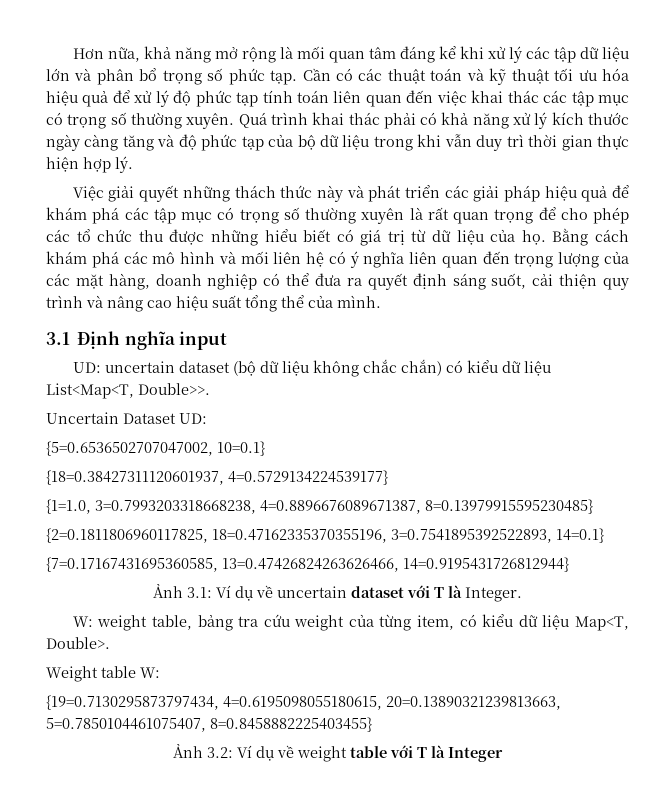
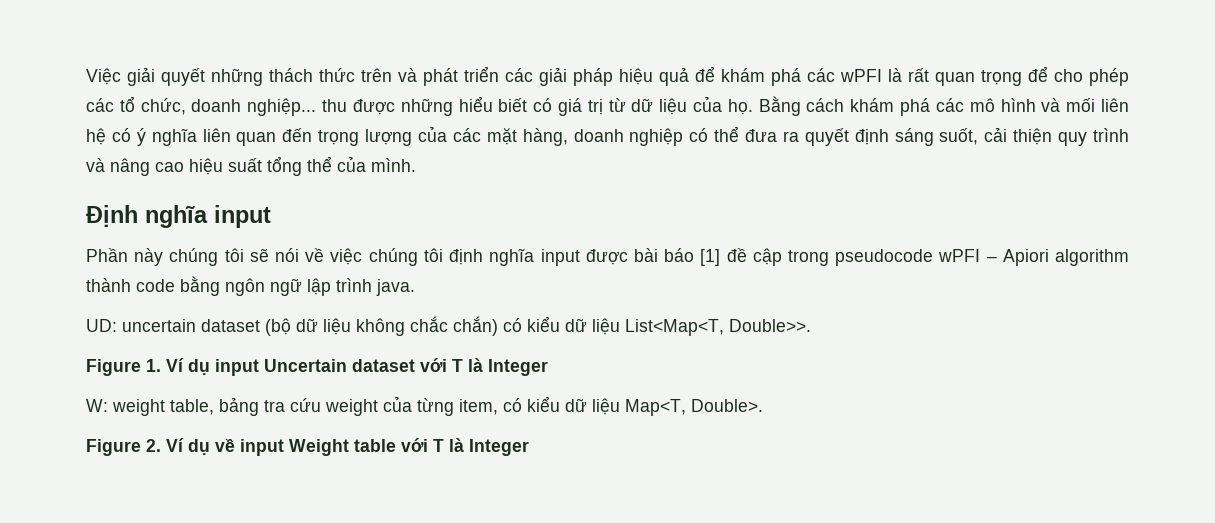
- Hơn nữa, khả năng mở rộng là mối quan tâm đáng kể khi xử lý các tập dữ liệu lớn và phân bổ trọng số phức tạp. Cần có các thuật toán và kỹ thuật tối ưu hóa hiệu quả để xử lý độ phức tạp tính toán liên quan đến việc khai thác các tập mục có trọng số thường xuyên. Quá trình khai thác phải có khả năng xử lý kích thước ngày càng tăng và độ phức tạp của bộ dữ liệu trong khi vẫn duy trì thời gian thực hiện hợp lý.
- Việc giải quyết những thách thức này và phát triển các giải pháp hiệu quả để khám phá các tập mục có trọng số thường xuyên là rất quan trọng để cho phép các tổ chức thu được những hiểu biết có giá trị từ dữ liệu của họ.
+ Việc giải quyết những thách thức trên và phát triển các giải pháp hiệu quả để khám phá các wPFI là rất quan trọng để cho phép các tổ chức, doanh nghiệp... thu được những hiểu biết có giá trị từ dữ liệu của họ.
- 3.1 Định nghĩa input
+ Định nghĩa input
+ Phần này chúng tôi sẽ nói về việc chúng tôi định nghĩa input được bài báo [1] đề cập trong pseudocode wPFI – Apiori algorithm thành code bằng ngôn ngữ lập trình java.
- Uncertain Dataset UD:
- {5=0.6536502707047002, 10=0.1}
- {18=0.38427311120601937, 4=0.5729134224539177}
- {1=1.0, 3=0.7993203318668238, 4=0.8896676089671387, 8=0.13979915595230485}
- {2=0.1811806960117825, 18=0.47162335370355196, 3=0.7541895392522893, 14=0.1}
- {7=0.17167431695360585, 13=0.47426824263626466, 14=0.9195431726812944}
- Ảnh 3.1: Ví dụ về uncertain dataset với T là Integer.
+ Figure 1. Ví dụ input Uncertain dataset với T là Integer
- Weight table W:
- {19=0.7130295873797434, 4=0.6195098055180615, 20=0.13890321239813663, 5=0.7850104461075407, 8=0.8458882225403455}
- Ảnh 3.2: Ví dụ về weight table với T là Integer
+ Figure 2. Ví dụ về input Weight table với T là Integer

